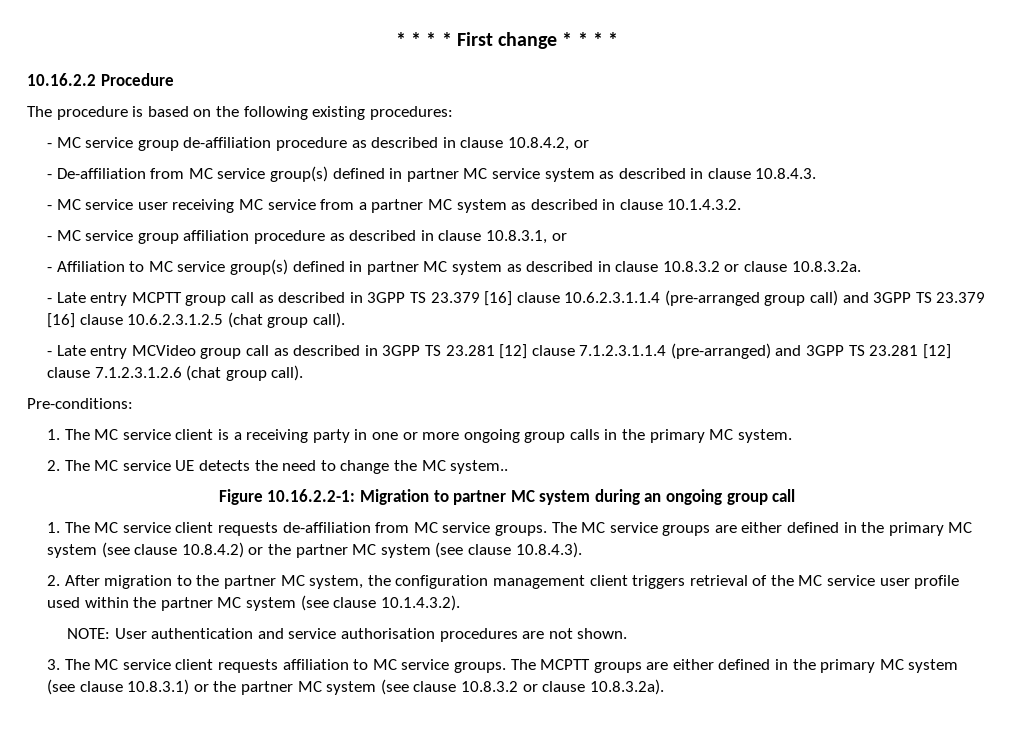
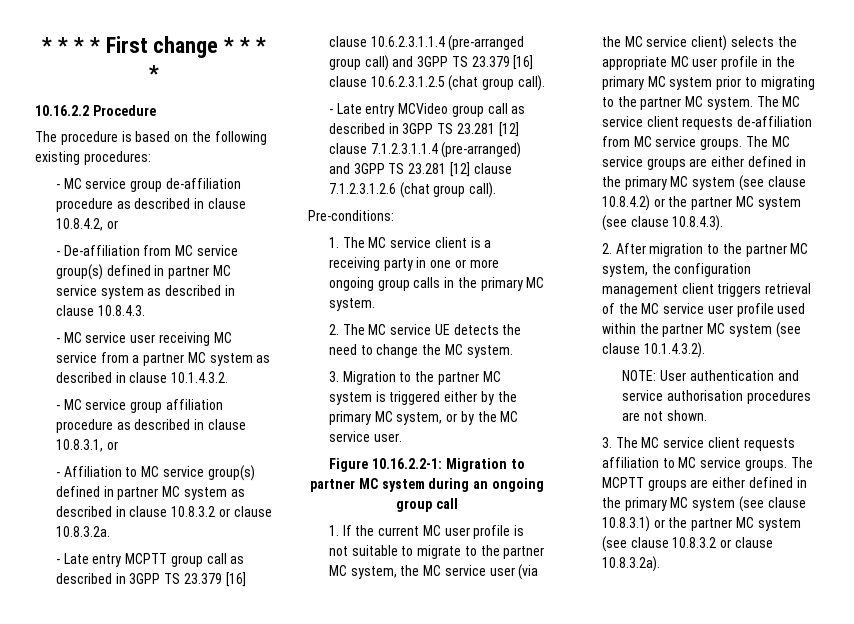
- 2. The MC service UE detects the need to change the MC system..
+ 2. The MC service UE detects the need to change the MC system.
+ 3. Migration to the partner MC system is triggered either by the primary MC system, or by the MC service user.
- 1. The MC service client requests de-affiliation from MC service groups.
+ 1. If the current MC user profile is not suitable to migrate to the partner MC system, the MC service user (via the MC service client) selects the appropriate MC user profile in the primary MC system prior to migrating to the partner MC system. The MC service client requests de-affiliation from MC service groups.

